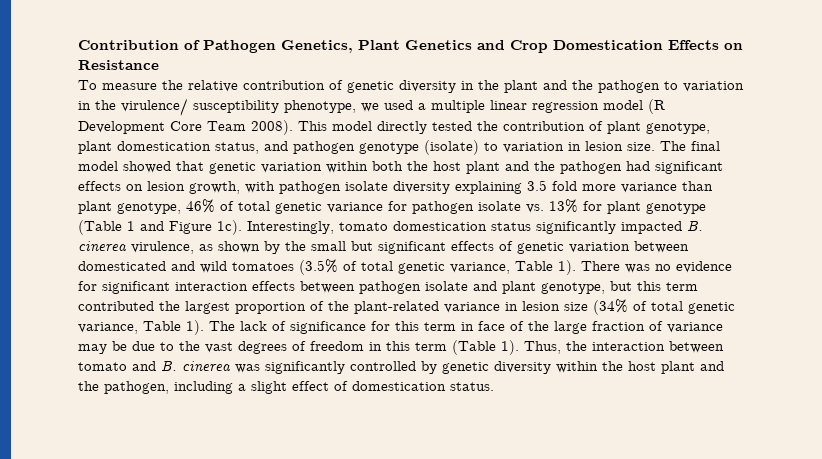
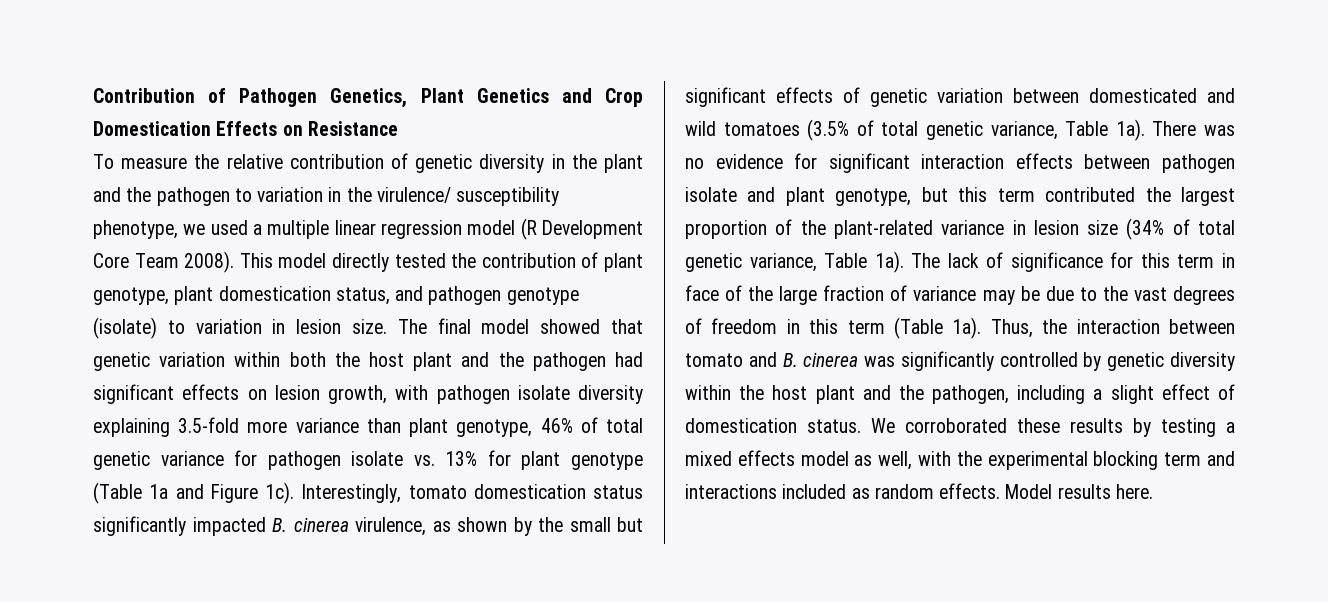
- The final model showed that genetic variation within both the host plant and the pathogen had significant effects on lesion growth, with pathogen isolate diversity explaining 3.5 fold more variance than plant genotype, 46% of total genetic variance for pathogen isolate vs. 13% for plant genotype (Table 1 and Figure 1c).
+ The final model showed that genetic variation within both the host plant and the pathogen had significant effects on lesion growth, with pathogen isolate diversity explaining 3.5-fold more variance than plant genotype, 46% of total genetic variance for pathogen isolate vs. 13% for plant genotype (Table 1a and Figure 1c).
- Interestingly, tomato domestication status significantly impacted B. cinerea virulence, as shown by the small but significant effects of genetic variation between domesticated and wild tomatoes (3.5% of total genetic variance, Table 1).
+ Interestingly, tomato domestication status significantly impacted B. cinerea virulence, as shown by the small but significant effects of genetic variation between domesticated and wild tomatoes (3.5% of total genetic variance, Table 1a).
- There was no evidence for significant interaction effects between pathogen isolate and plant genotype, but this term contributed the largest proportion of the plant-related variance in lesion size (34% of total genetic variance, Table 1).
+ There was no evidence for significant interaction effects between pathogen isolate and plant genotype, but this term contributed the largest proportion of the plant-related variance in lesion size (34% of total genetic variance, Table 1a).
- The lack of significance for this term in face of the large fraction of variance may be due to the vast degrees of freedom in this term (Table 1).
+ The lack of significance for this term in face of the large fraction of variance may be due to the vast degrees of freedom in this term (Table 1a).
+ We corroborated these results by testing a mixed effects model as well, with the experimental blocking term and interactions included as random effects. Model results here.

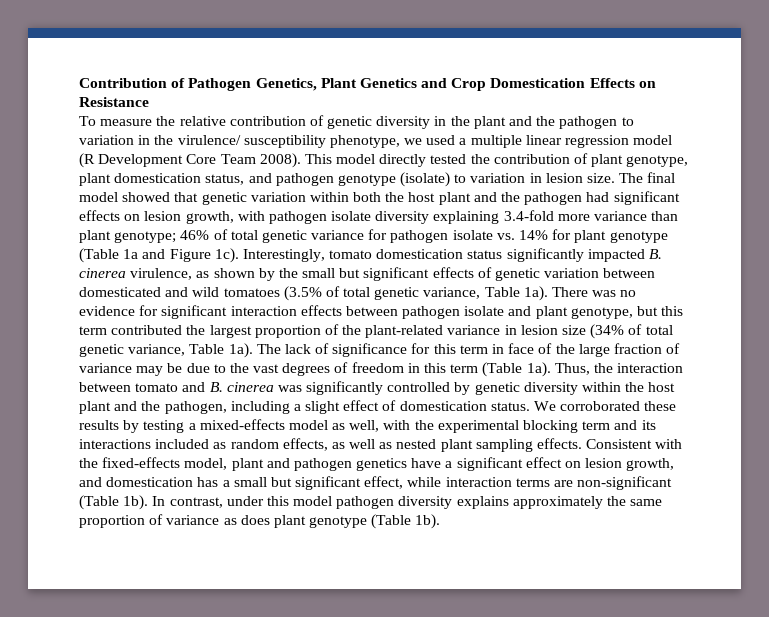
- The final model showed that genetic variation within both the host plant and the pathogen had significant effects on lesion growth, with pathogen isolate diversity explaining 3.5-fold more variance than plant genotype, 46% of total genetic variance for pathogen isolate vs. 13% for plant genotype (Table 1a and Figure 1c).
+ The final model showed that genetic variation within both the host plant and the pathogen had significant effects on lesion growth, with pathogen isolate diversity explaining 3.4-fold more variance than plant genotype; 46% of total genetic variance for pathogen isolate vs. 14% for plant genotype (Table 1a and Figure 1c).
- We corroborated these results by testing a mixed effects model as well, with the experimental blocking term and interactions included as random effects. Model results here.
+ We corroborated these results by testing a mixed-effects model as well, with the experimental blocking term and its interactions included as random effects, as well as nested plant sampling effects. Consistent with the fixed-effects model, plant and pathogen genetics have a significant effect on lesion growth, and domestication has a small but significant effect, while interaction terms are non-significant (Table 1b). In contrast, under this model pathogen diversity explains approximately the same proportion of variance as does plant genotype (Table 1b).

